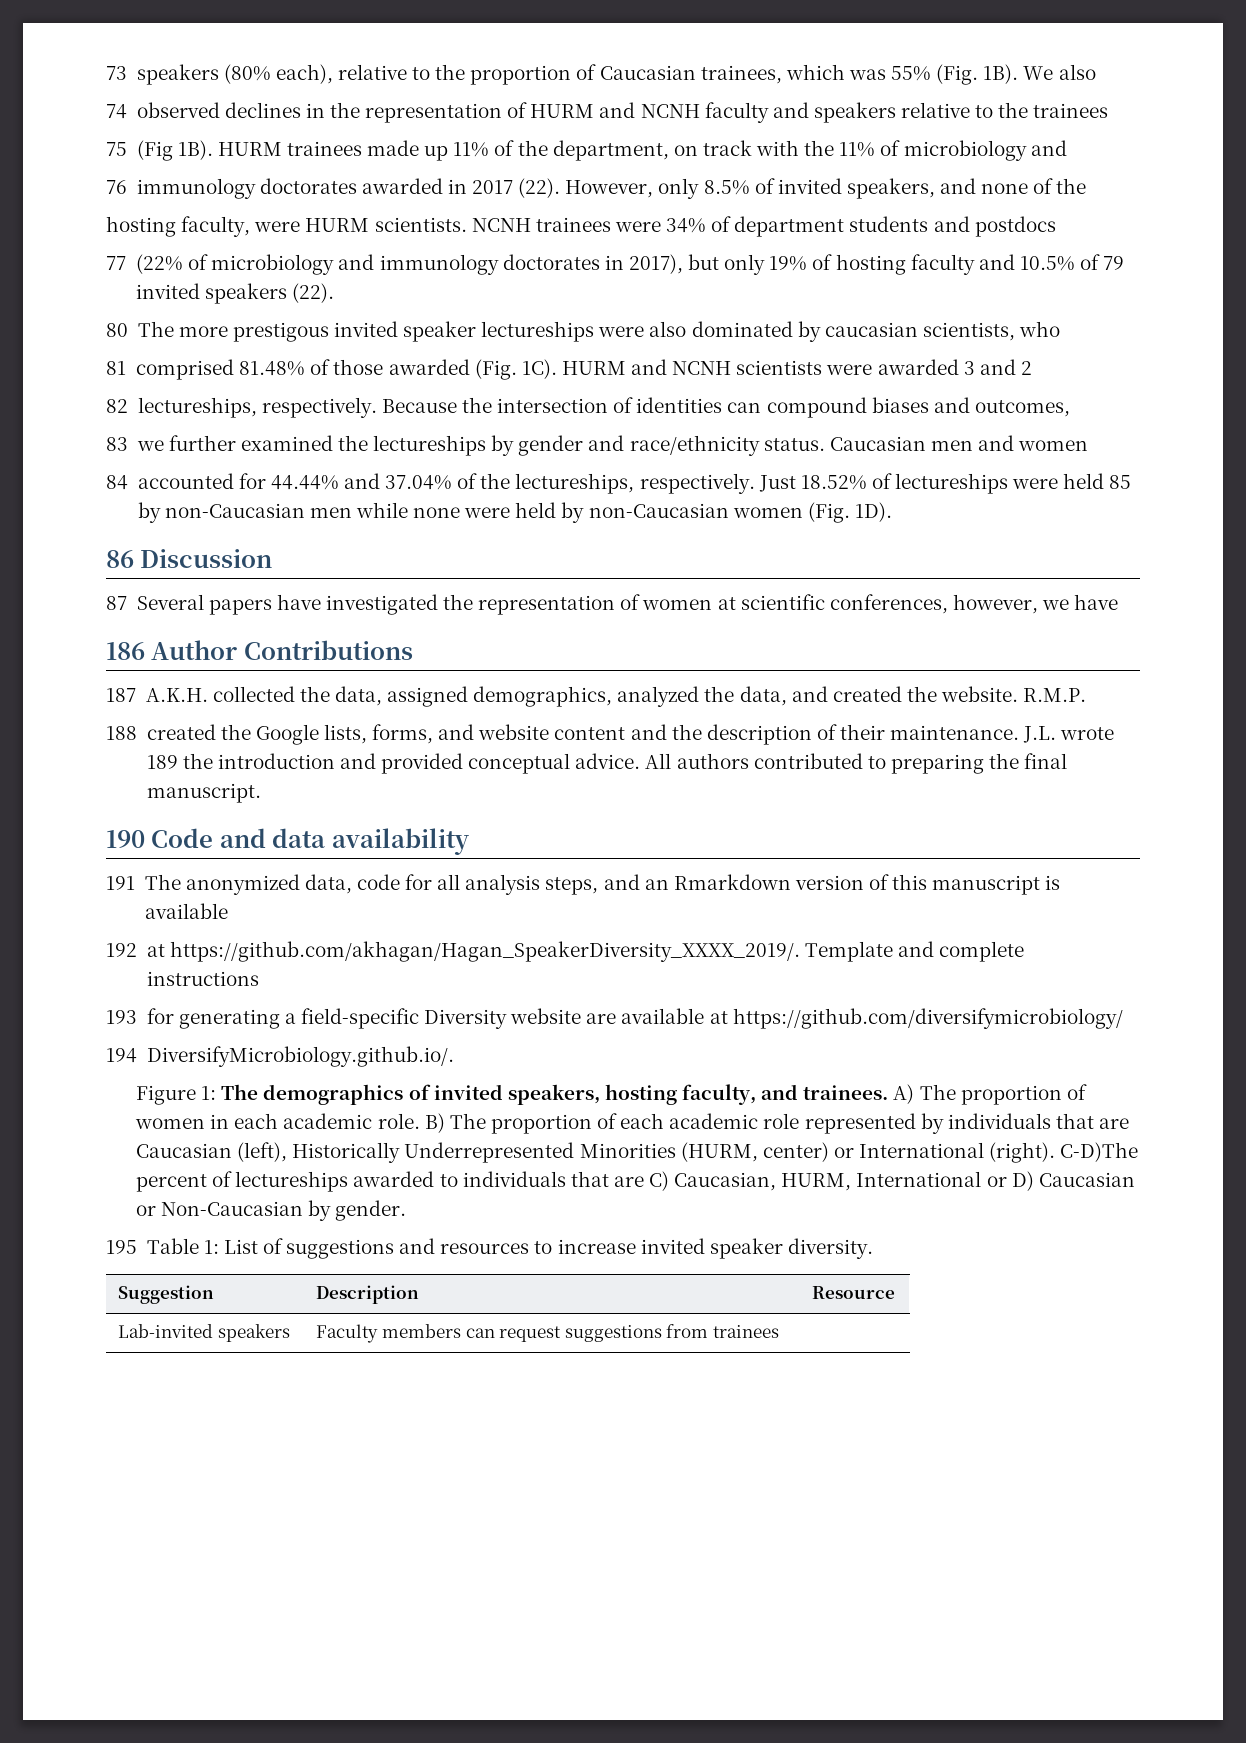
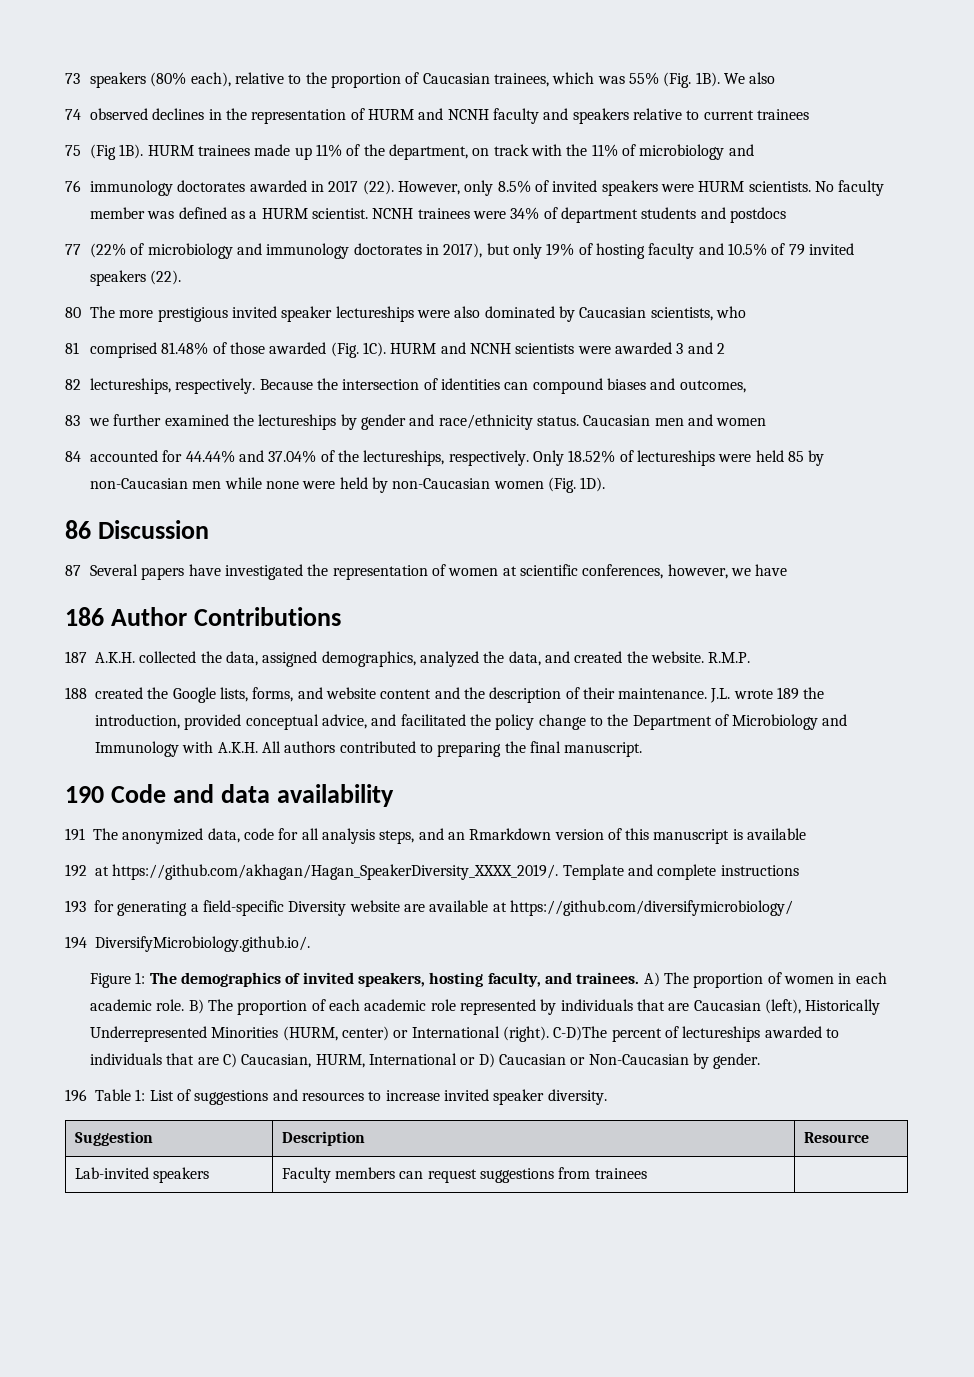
- 74 observed declines in the representation of HURM and NCNH faculty and speakers relative to the trainees
+ 74 observed declines in the representation of HURM and NCNH faculty and speakers relative to current trainees
- However, only 8.5% of invited speakers, and none of the
- hosting faculty, were HURM scientists.
+ However, only 8.5% of invited speakers were HURM scientists. No faculty member was defined as a HURM scientist.
- 80 The more prestigous invited speaker lectureships were also dominated by caucasian scientists, who
+ 80 The more prestigious invited speaker lectureships were also dominated by Caucasian scientists, who
- Just 18.52% of lectureships were held 85 by non-Caucasian men while none were held by non-Caucasian women (Fig. 1D).
+ Only 18.52% of lectureships were held 85 by non-Caucasian men while none were held by non-Caucasian women (Fig. 1D).
- J.L. wrote 189 the introduction and provided conceptual advice. All authors contributed to preparing the final manuscript.
+ J.L. wrote 189 the introduction, provided conceptual advice, and facilitated the policy change to the Department of Microbiology and Immunology with A.K.H. All authors contributed to preparing the final manuscript.
- 195 Table 1: List of suggestions and resources to increase invited speaker diversity.
+ 196 Table 1: List of suggestions and resources to increase invited speaker diversity.

